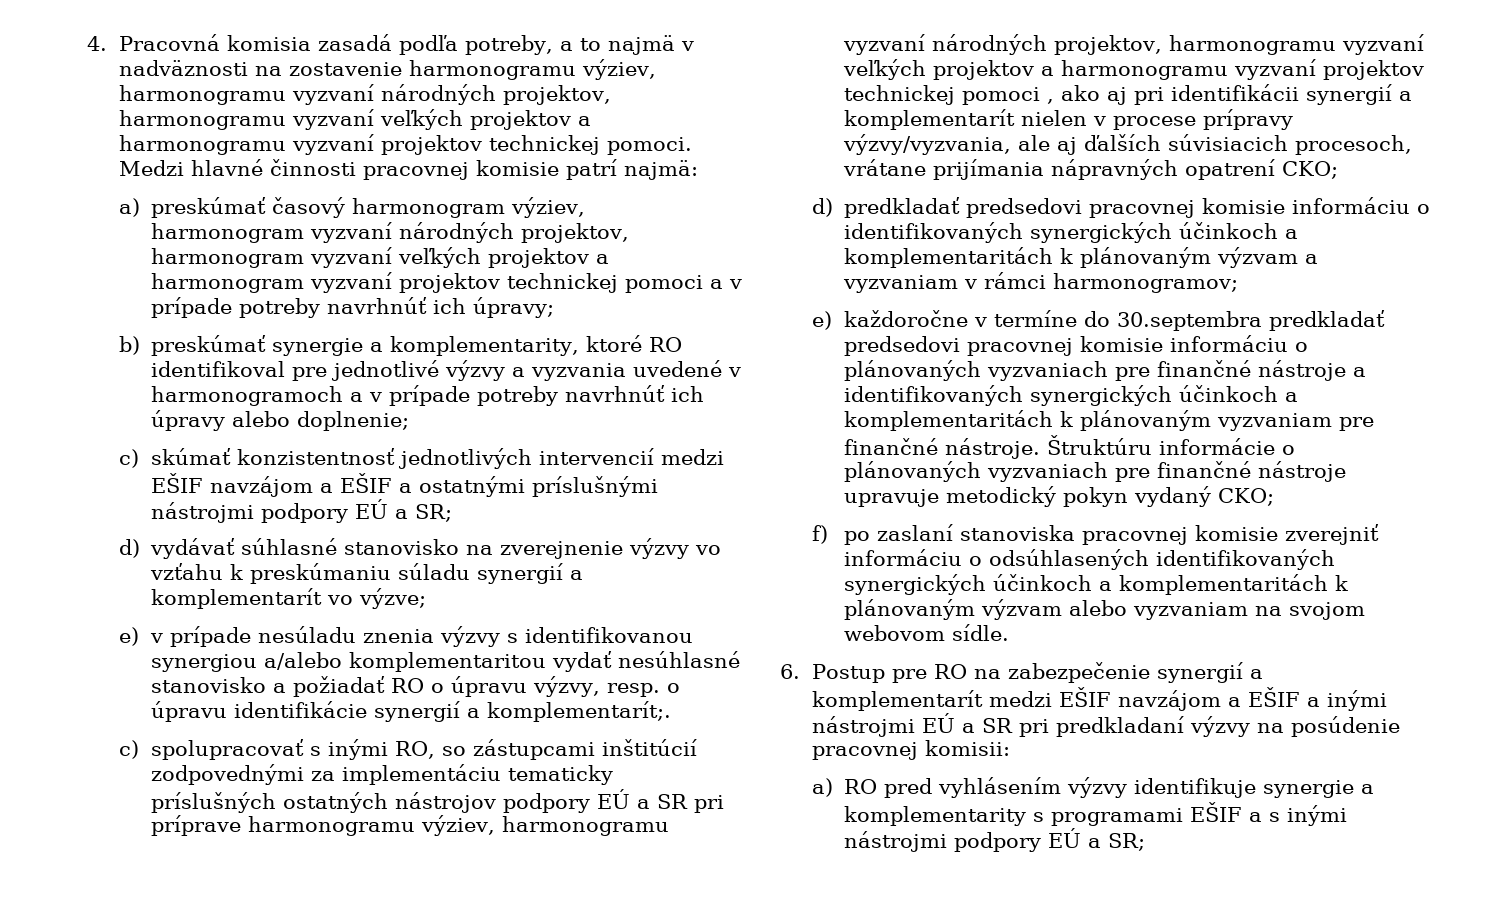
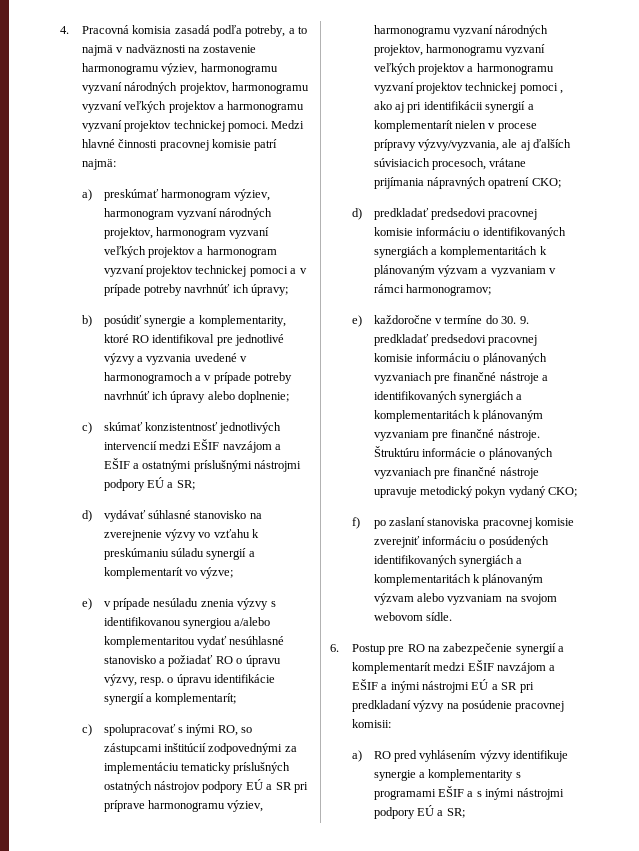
- a) preskúmať časový harmonogram výziev, harmonogram vyzvaní národných projektov, harmonogram vyzvaní veľkých projektov a harmonogram vyzvaní projektov technickej pomoci a v prípade potreby navrhnúť ich úpravy;
+ a) preskúmať harmonogram výziev, harmonogram vyzvaní národných projektov, harmonogram vyzvaní veľkých projektov a harmonogram vyzvaní projektov technickej pomoci a v prípade potreby navrhnúť ich úpravy;
- b) preskúmať synergie a komplementarity, ktoré RO identifikoval pre jednotlivé výzvy a vyzvania uvedené v harmonogramoch a v prípade potreby navrhnúť ich úpravy alebo doplnenie;
+ b) posúdiť synergie a komplementarity, ktoré RO identifikoval pre jednotlivé výzvy a vyzvania uvedené v harmonogramoch a v prípade potreby navrhnúť ich úpravy alebo doplnenie;
- e) v prípade nesúladu znenia výzvy s identifikovanou synergiou a/alebo komplementaritou vydať nesúhlasné stanovisko a požiadať RO o úpravu výzvy, resp. o úpravu identifikácie synergií a komplementarít;.
+ e) v prípade nesúladu znenia výzvy s identifikovanou synergiou a/alebo komplementaritou vydať nesúhlasné stanovisko a požiadať RO o úpravu výzvy, resp. o úpravu identifikácie synergií a komplementarít;
- d) predkladať predsedovi pracovnej komisie informáciu o identifikovaných synergických účinkoch a komplementaritách k plánovaným výzvam a vyzvaniam v rámci harmonogramov;
+ d) predkladať predsedovi pracovnej komisie informáciu o identifikovaných synergiách a komplementaritách k plánovaným výzvam a vyzvaniam v rámci harmonogramov;
- e) každoročne v termíne do 30.septembra predkladať predsedovi pracovnej komisie informáciu o plánovaných vyzvaniach pre finančné nástroje a identifikovaných synergických účinkoch a komplementaritách k plánovaným vyzvaniam pre finančné nástroje.
+ e) každoročne v termíne do 30. 9. predkladať predsedovi pracovnej komisie informáciu o plánovaných vyzvaniach pre finančné nástroje a identifikovaných synergiách a komplementaritách k plánovaným vyzvaniam pre finančné nástroje.
- f) po zaslaní stanoviska pracovnej komisie zverejniť informáciu o odsúhlasených identifikovaných synergických účinkoch a komplementaritách k plánovaným výzvam alebo vyzvaniam na svojom webovom sídle.
+ f) po zaslaní stanoviska pracovnej komisie zverejniť informáciu o posúdených identifikovaných synergiách a komplementaritách k plánovaným výzvam alebo vyzvaniam na svojom webovom sídle.

